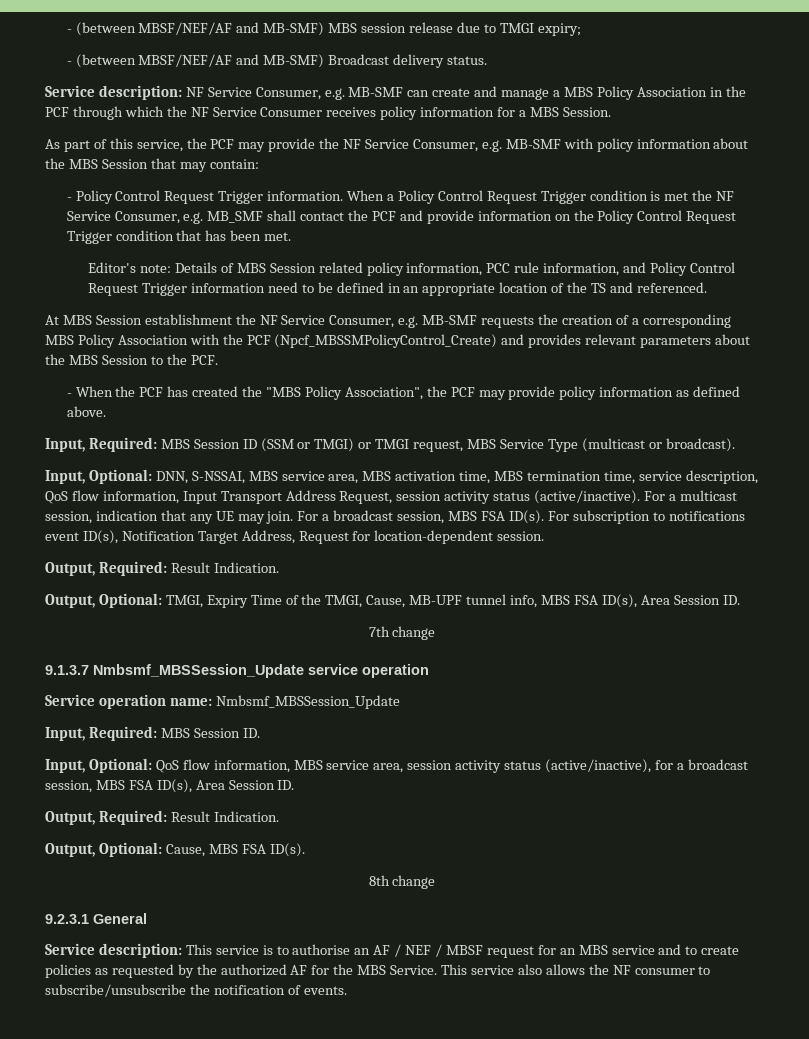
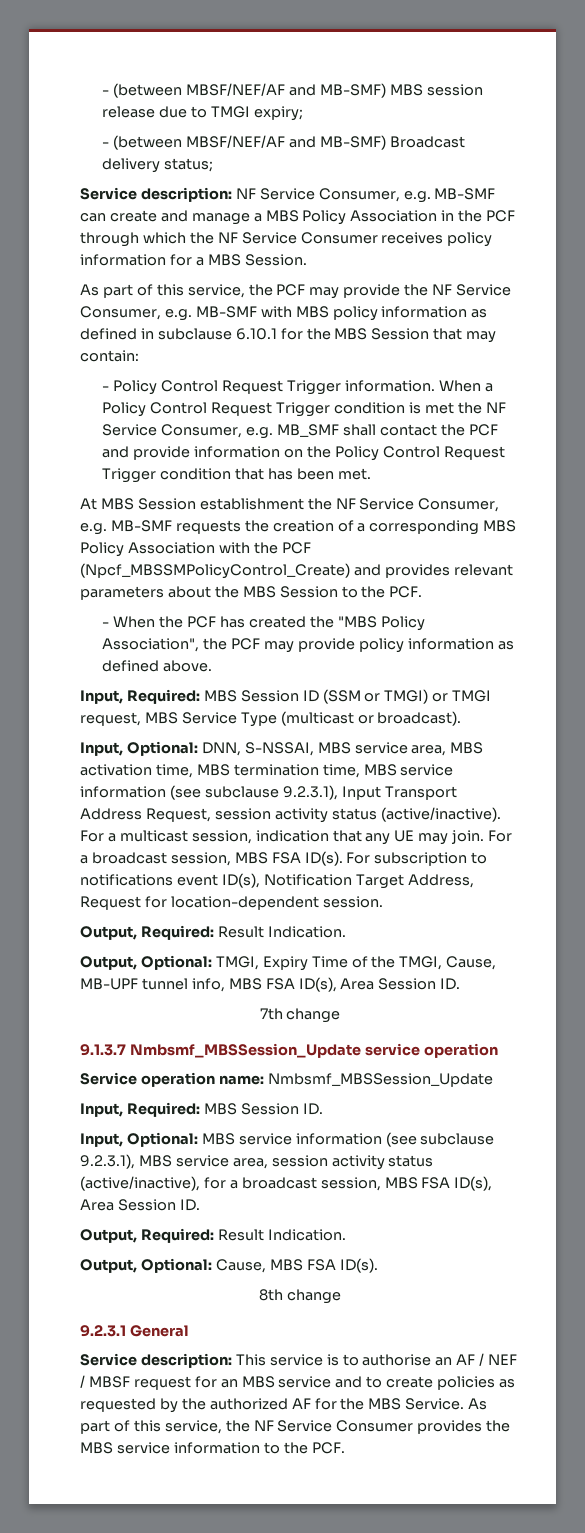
- - (between MBSF/NEF/AF and MB-SMF) Broadcast delivery status.
+ - (between MBSF/NEF/AF and MB-SMF) Broadcast delivery status;
- As part of this service, the PCF may provide the NF Service Consumer, e.g. MB-SMF with policy information about the MBS Session that may contain:
+ As part of this service, the PCF may provide the NF Service Consumer, e.g. MB-SMF with MBS policy information as defined in subclause 6.10.1 for the MBS Session that may contain:
- Editor's note: Details of MBS Session related policy information, PCC rule information, and Policy Control Request Trigger information need to be defined in an appropriate location of the TS and referenced.
- Input, Optional: DNN, S-NSSAI, MBS service area, MBS activation time, MBS termination time, service description, QoS flow information, Input Transport Address Request, session activity status (active/inactive).
+ Input, Optional: DNN, S-NSSAI, MBS service area, MBS activation time, MBS termination time, MBS service information (see subclause 9.2.3.1), Input Transport Address Request, session activity status (active/inactive).
- Input, Optional: QoS flow information, MBS service area, session activity status (active/inactive), for a broadcast session, MBS FSA ID(s), Area Session ID.
+ Input, Optional: MBS service information (see subclause 9.2.3.1), MBS service area, session activity status (active/inactive), for a broadcast session, MBS FSA ID(s), Area Session ID.
- This service also allows the NF consumer to subscribe/unsubscribe the notification of events.
+ As part of this service, the NF Service Consumer provides the MBS service information to the PCF.

